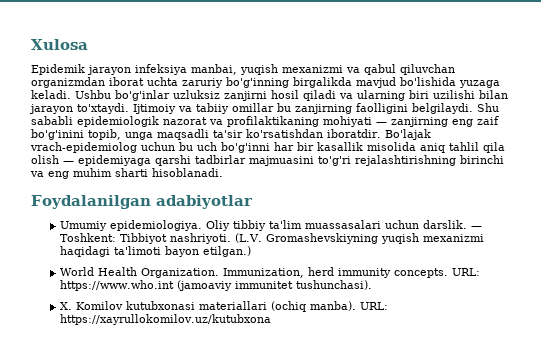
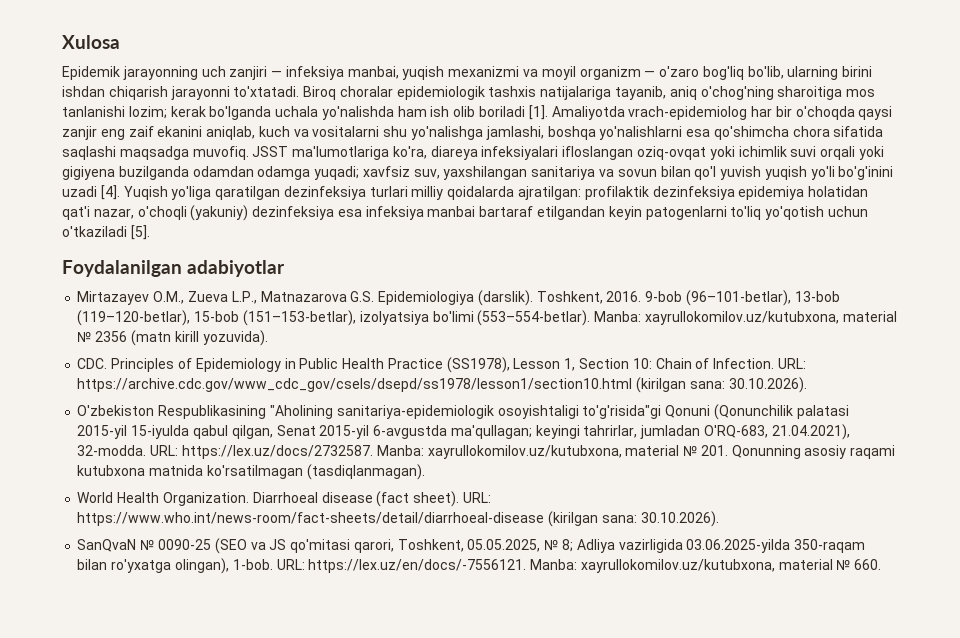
- Epidemik jarayon infeksiya manbai, yuqish mexanizmi va qabul qiluvchan organizmdan iborat uchta zaruriy bo'g'inning birgalikda mavjud bo'lishida yuzaga keladi. Ushbu bo'g'inlar uzluksiz zanjirni hosil qiladi va ularning biri uzilishi bilan jarayon to'xtaydi. Ijtimoiy va tabiiy omillar bu zanjirning faolligini belgilaydi. Shu sababli epidemiologik nazorat va profilaktikaning mohiyati — zanjirning eng zaif bo'g'inini topib, unga maqsadli ta'sir ko'rsatishdan iboratdir. Bo'lajak vrach-epidemiolog uchun bu uch bo'g'inni har bir kasallik misolida aniq tahlil qila olish — epidemiyaga qarshi tadbirlar majmuasini to'g'ri rejalashtirishning birinchi va eng muhim sharti hisoblanadi.
+ Epidemik jarayonning uch zanjiri — infeksiya manbai, yuqish mexanizmi va moyil organizm — o'zaro bog'liq bo'lib, ularning birini ishdan chiqarish jarayonni to'xtatadi. Biroq choralar epidemiologik tashxis natijalariga tayanib, aniq o'chog'ning sharoitiga mos tanlanishi lozim; kerak bo'lganda uchala yo'nalishda ham ish olib boriladi [1]. Amaliyotda vrach-epidemiolog har bir o'choqda qaysi zanjir eng zaif ekanini aniqlab, kuch va vositalarni shu yo'nalishga jamlashi, boshqa yo'nalishlarni esa qo'shimcha chora sifatida saqlashi maqsadga muvofiq. JSST ma'lumotlariga ko'ra, diareya infeksiyalari ifloslangan oziq-ovqat yoki ichimlik suvi orqali yoki gigiyena buzilganda odamdan odamga yuqadi; xavfsiz suv, yaxshilangan sanitariya va sovun bilan qo'l yuvish yuqish yo'li bo'g'inini uzadi [4]. Yuqish yo'liga qaratilgan dezinfeksiya turlari milliy qoidalarda ajratilgan: profilaktik dezinfeksiya epidemiya holatidan qat'i nazar, o'choqli (yakuniy) dezinfeksiya esa infeksiya manbai bartaraf etilgandan keyin patogenlarni to'liq yo'qotish uchun o'tkaziladi [5].
  Foydalanilgan adabiyotlar
- Umumiy epidemiologiya. Oliy tibbiy ta'lim muassasalari uchun darslik. — Toshkent: Tibbiyot nashriyoti. (L.V. Gromashevskiyning yuqish mexanizmi haqidagi ta'limoti bayon etilgan.)
- World Health Organization. Immunization, herd immunity concepts. URL: https://www.who.int (jamoaviy immunitet tushunchasi).
- X. Komilov kutubxonasi materiallari (ochiq manba). URL: https://xayrullokomilov.uz/kutubxona
+ Mirtazayev O.M., Zueva L.P., Matnazarova G.S. Epidemiologiya (darslik). Toshkent, 2016. 9-bob (96–101-betlar), 13-bob (119–120-betlar), 15-bob (151–153-betlar), izolyatsiya bo'limi (553–554-betlar). Manba: xayrullokomilov.uz/kutubxona, material № 2356 (matn kirill yozuvida).
+ CDC. Principles of Epidemiology in Public Health Practice (SS1978), Lesson 1, Section 10: Chain of Infection. URL: https://archive.cdc.gov/www_cdc_gov/csels/dsepd/ss1978/lesson1/section10.html (kirilgan sana: 30.10.2026).
+ O'zbekiston Respublikasining "Aholining sanitariya-epidemiologik osoyishtaligi to'g'risida"gi Qonuni (Qonunchilik palatasi 2015-yil 15-iyulda qabul qilgan, Senat 2015-yil 6-avgustda ma'qullagan; keyingi tahrirlar, jumladan O'RQ-683, 21.04.2021), 32-modda. URL: https://lex.uz/docs/2732587. Manba: xayrullokomilov.uz/kutubxona, material № 201. Qonunning asosiy raqami kutubxona matnida ko'rsatilmagan (tasdiqlanmagan).
+ World Health Organization. Diarrhoeal disease (fact sheet). URL: https://www.who.int/news-room/fact-sheets/detail/diarrhoeal-disease (kirilgan sana: 30.10.2026).
+ SanQvaN № 0090-25 (SEO va JS qo'mitasi qarori, Toshkent, 05.05.2025, № 8; Adliya vazirligida 03.06.2025-yilda 350-raqam bilan ro'yxatga olingan), 1-bob. URL: https://lex.uz/en/docs/-7556121. Manba: xayrullokomilov.uz/kutubxona, material № 660.

